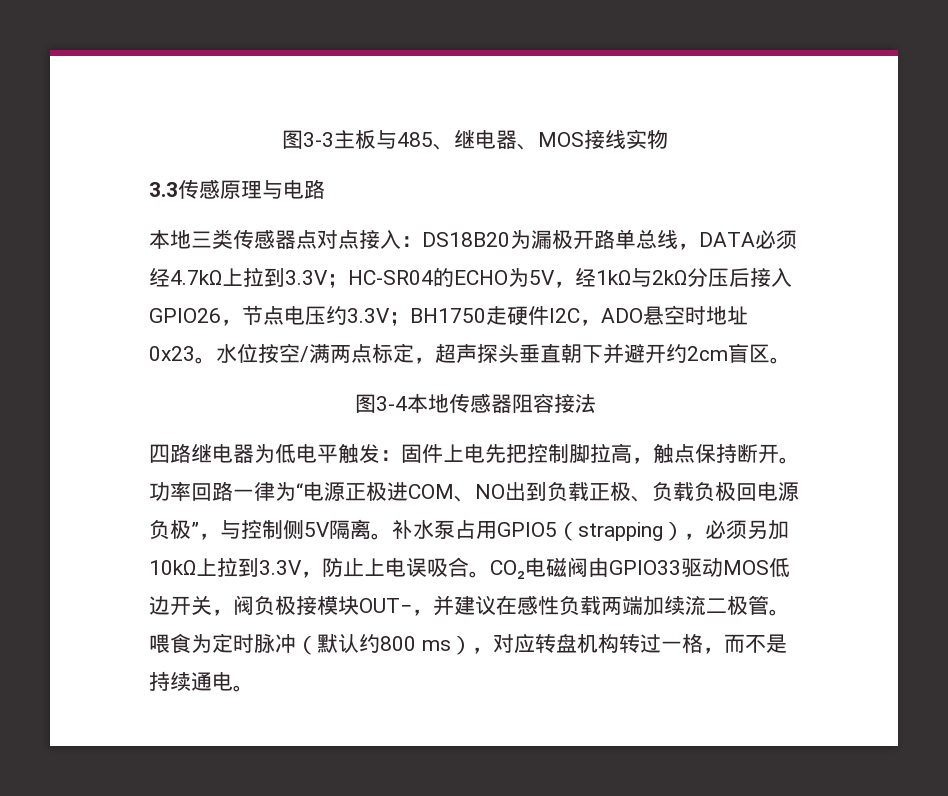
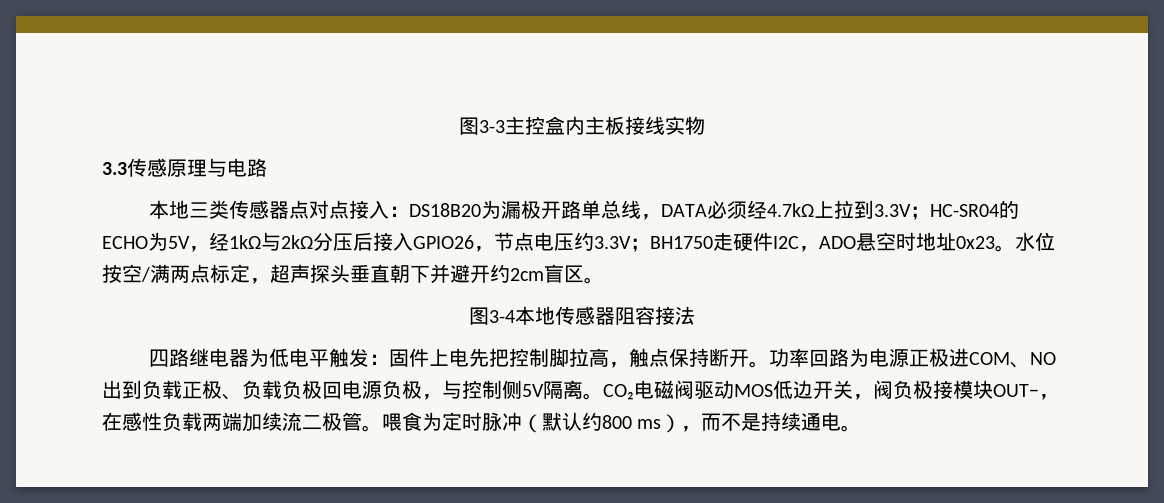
- 图3-3主板与485、继电器、MOS接线实物
+ 图3-3主控盒内主板接线实物
- 功率回路一律为“电源正极进COM、NO出到负载正极、负载负极回电源负极”，与控制侧5V隔离。
+ 功率回路为电源正极进COM、NO出到负载正极、负载负极回电源负极，与控制侧5V隔离。
- 补水泵占用GPIO5（strapping），必须另加10kΩ上拉到3.3V，防止上电误吸合。
- CO₂电磁阀由GPIO33驱动MOS低边开关，阀负极接模块OUT−，并建议在感性负载两端加续流二极管。
+ CO₂电磁阀驱动MOS低边开关，阀负极接模块OUT−，在感性负载两端加续流二极管。
- 喂食为定时脉冲（默认约800 ms），对应转盘机构转过一格，而不是持续通电。
+ 喂食为定时脉冲（默认约800 ms），而不是持续通电。

